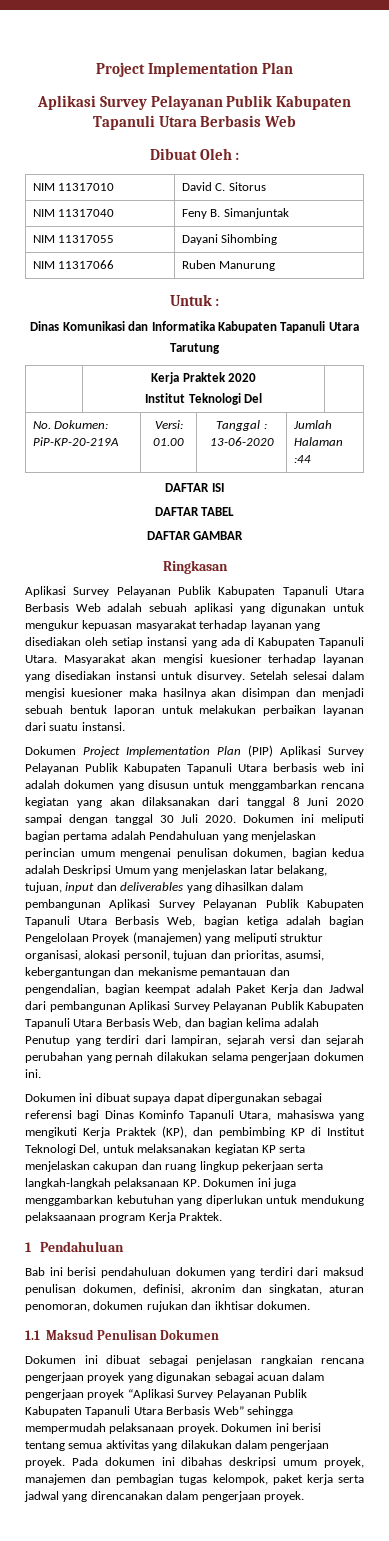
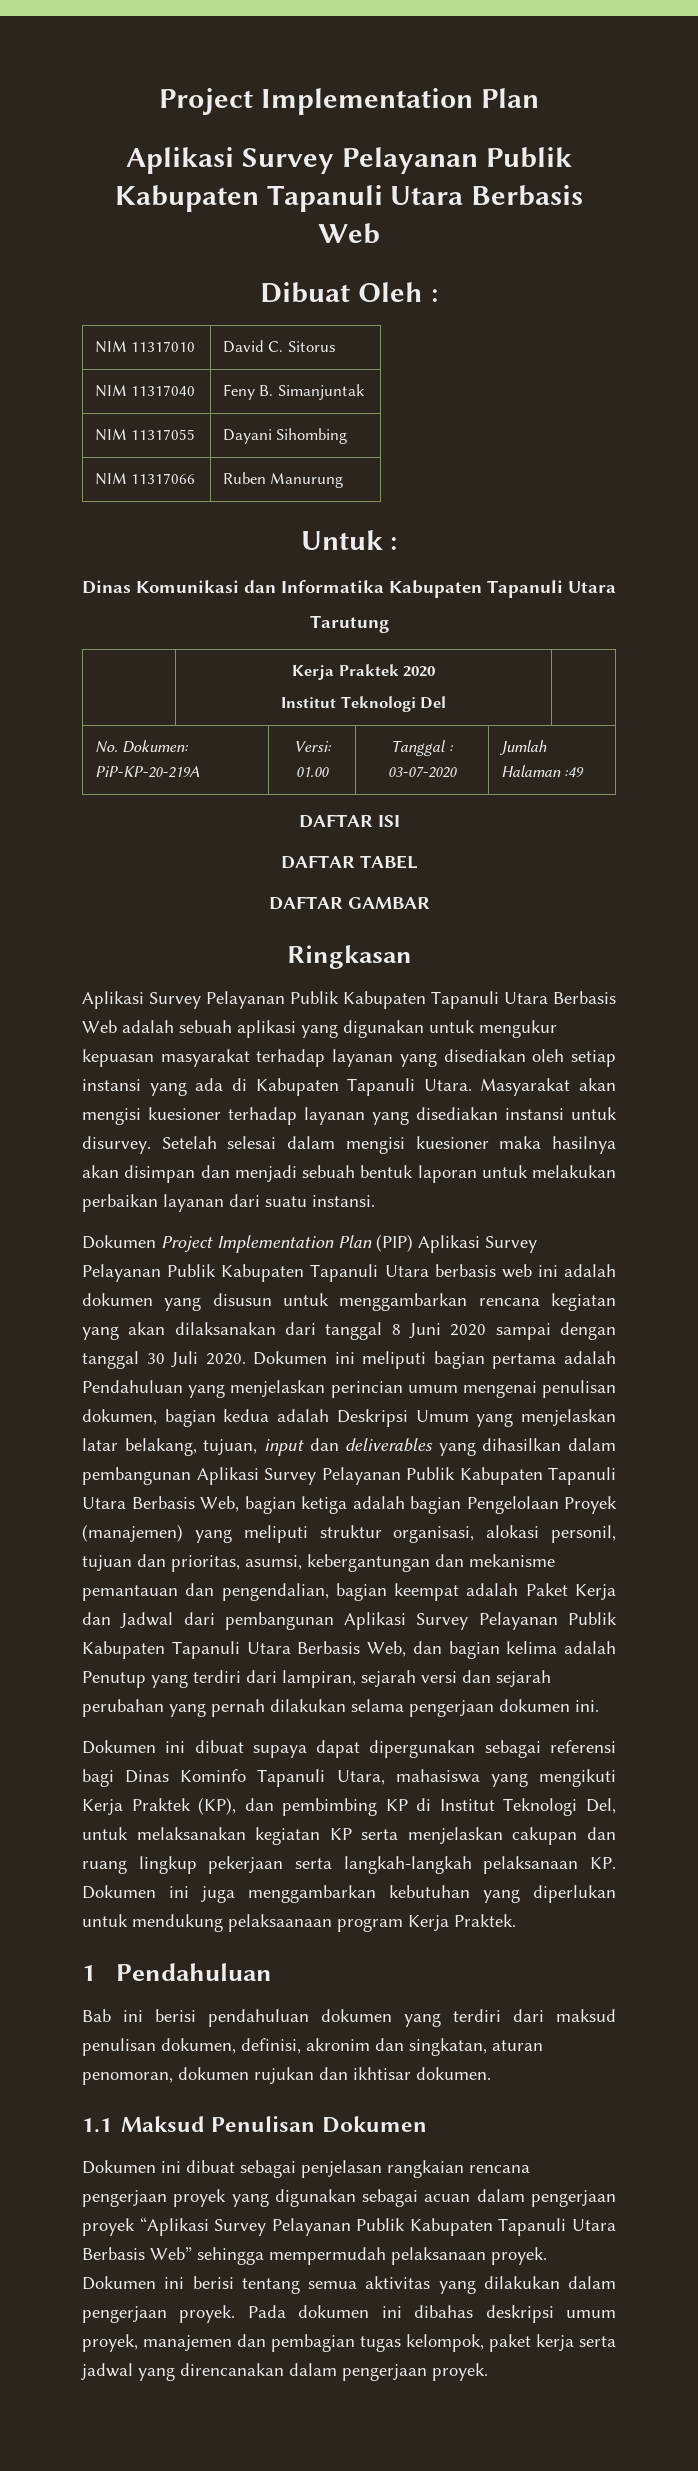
- No. Dokumen: PiP-KP-20-219A | Versi: 01.00 | Tanggal : 13-06-2020 | Jumlah Halaman :44
+ No. Dokumen: PiP-KP-20-219A | Versi: 01.00 | Tanggal : 03-07-2020 | Jumlah Halaman :49

